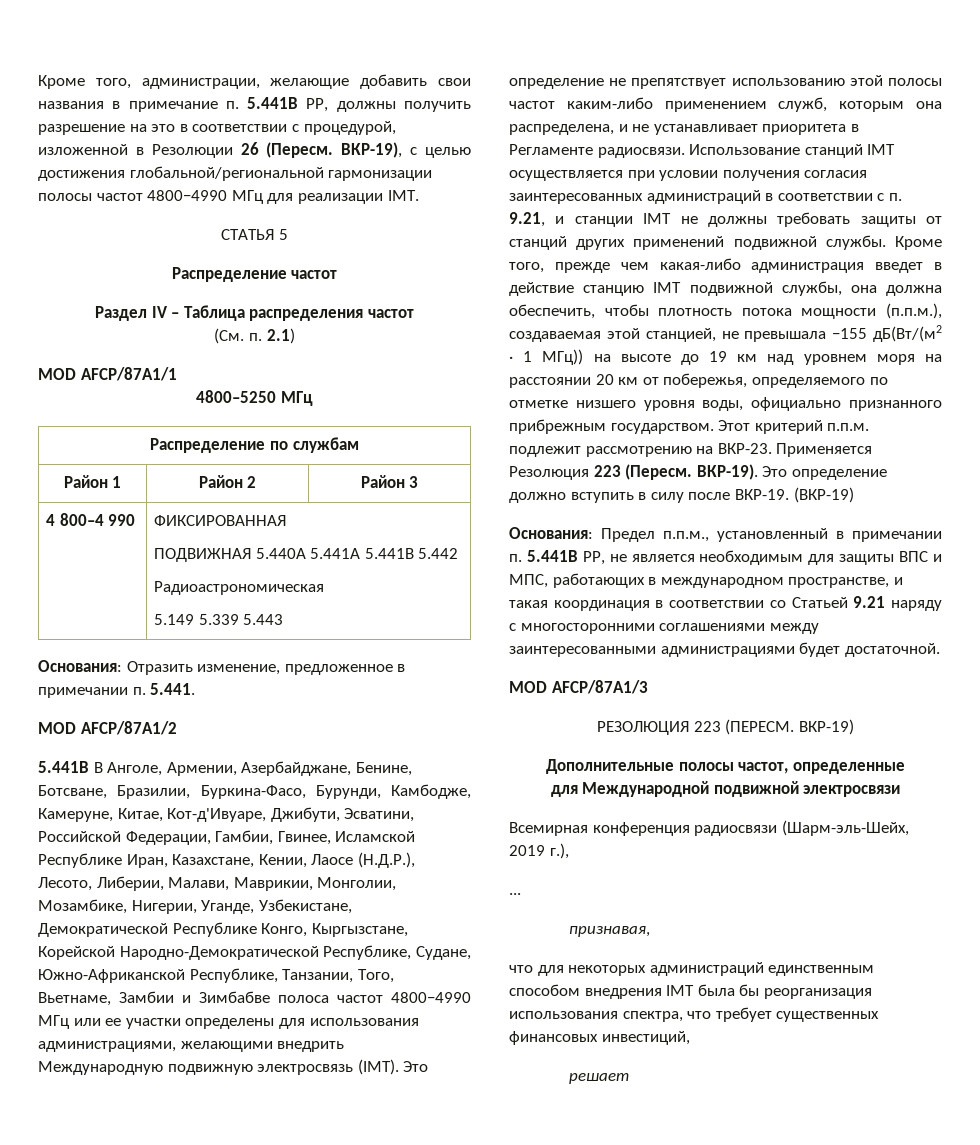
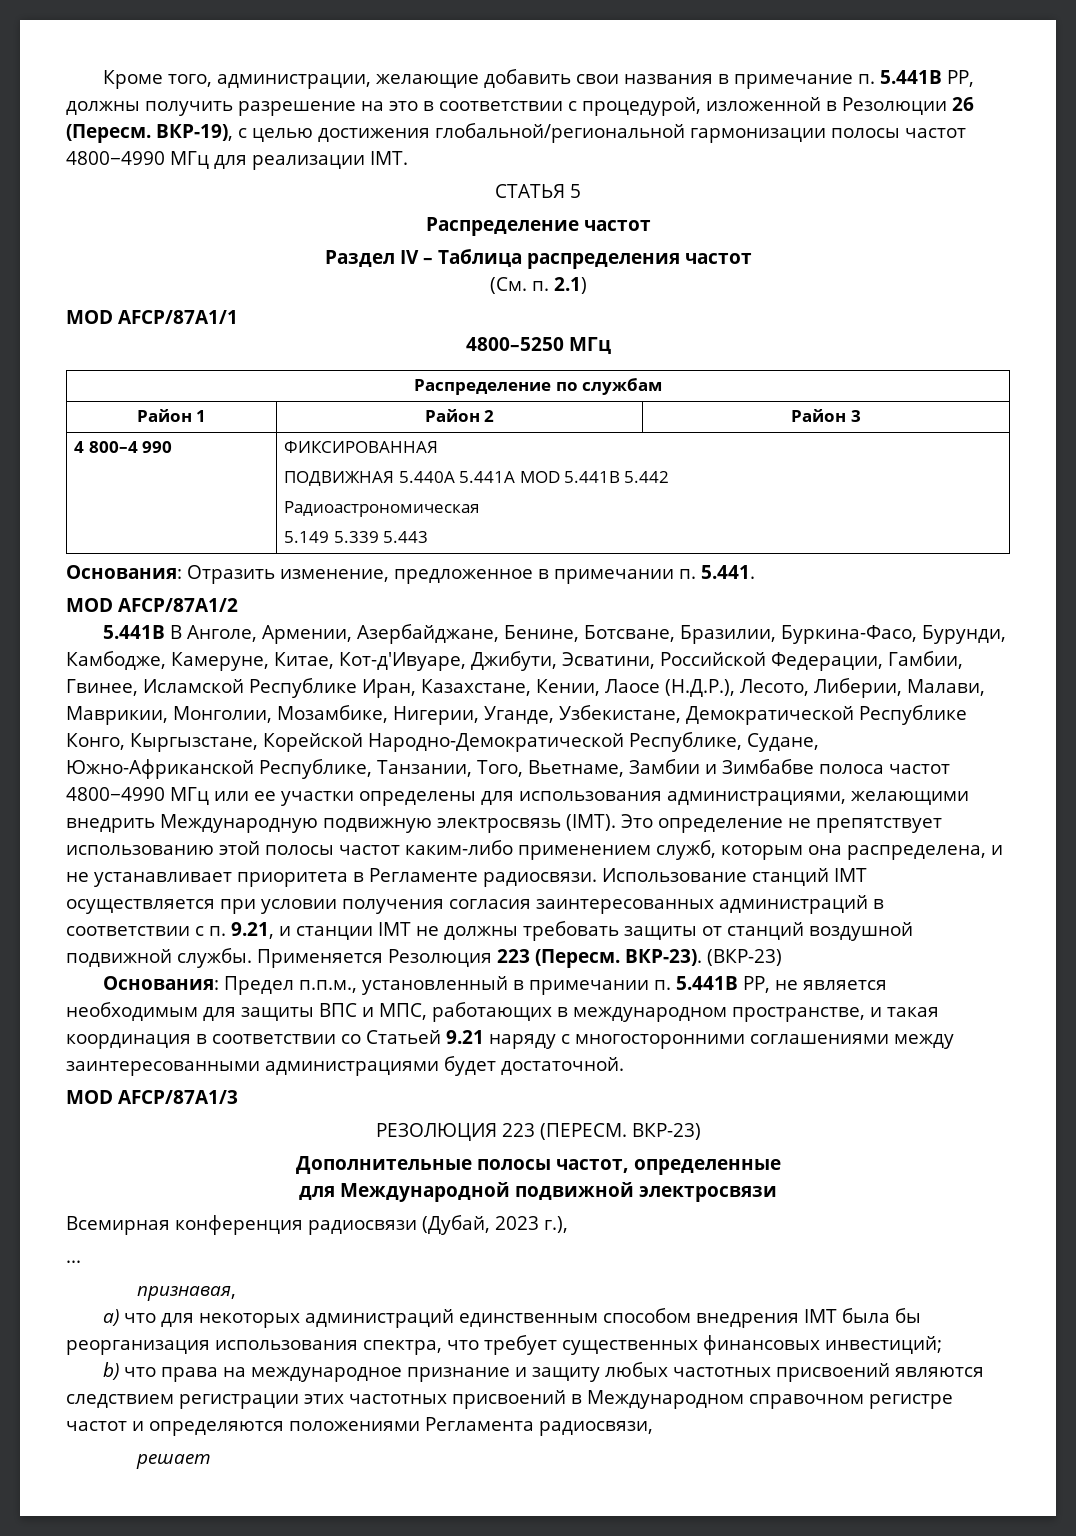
  4 800–4 990 | ФИКСИРОВАННАЯ
- ПОДВИЖНАЯ 5.440А 5.441А 5.441В 5.442
+ ПОДВИЖНАЯ 5.440А 5.441А MOD 5.441В 5.442
- Использование станций IMT осуществляется при условии получения согласия заинтересованных администраций в соответствии с п. 9.21, и станции IMT не должны требовать защиты от станций других применений подвижной службы. Кроме того, прежде чем какая-либо администрация введет в действие станцию IMT подвижной службы, она должна обеспечить, чтобы плотность потока мощности (п.п.м.), создаваемая этой станцией, не превышала −155 дБ(Вт/(м2 · 1 МГц)) на высоте до 19 км над уровнем моря на расстоянии 20 км от побережья, определяемого по отметке низшего уровня воды, официально признанного прибрежным государством. Этот критерий п.п.м. подлежит рассмотрению на ВКР-23. Применяется Резолюция 223 (Пересм. ВКР-19). Это определение должно вступить в силу после ВКР-19. (ВКР-19)
+ Использование станций IMT осуществляется при условии получения согласия заинтересованных администраций в соответствии с п. 9.21, и станции IMT не должны требовать защиты от станций воздушной подвижной службы. Применяется Резолюция 223 (Пересм. ВКР-23). (ВКР-23)
- ВКР-19)
+ ВКР-23)
- Всемирная конференция радиосвязи (Шарм-эль-Шейх, 2019 г.),
+ Всемирная конференция радиосвязи (Дубай, 2023 г.),
- что для некоторых администраций единственным способом внедрения IMT была бы реорганизация использования спектра, что требует существенных финансовых инвестиций,
+ a) что для некоторых администраций единственным способом внедрения IMT была бы реорганизация использования спектра, что требует существенных финансовых инвестиций;
+ b) что права на международное признание и защиту любых частотных присвоений являются следствием регистрации этих частотных присвоений в Международном справочном регистре частот и определяются положениями Регламента радиосвязи,

